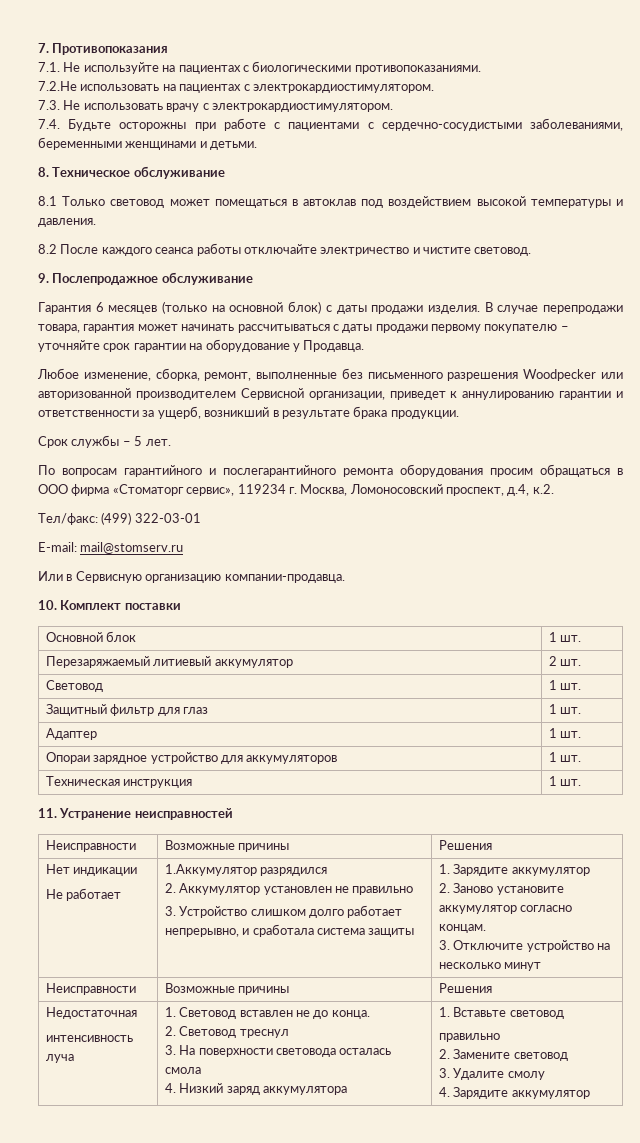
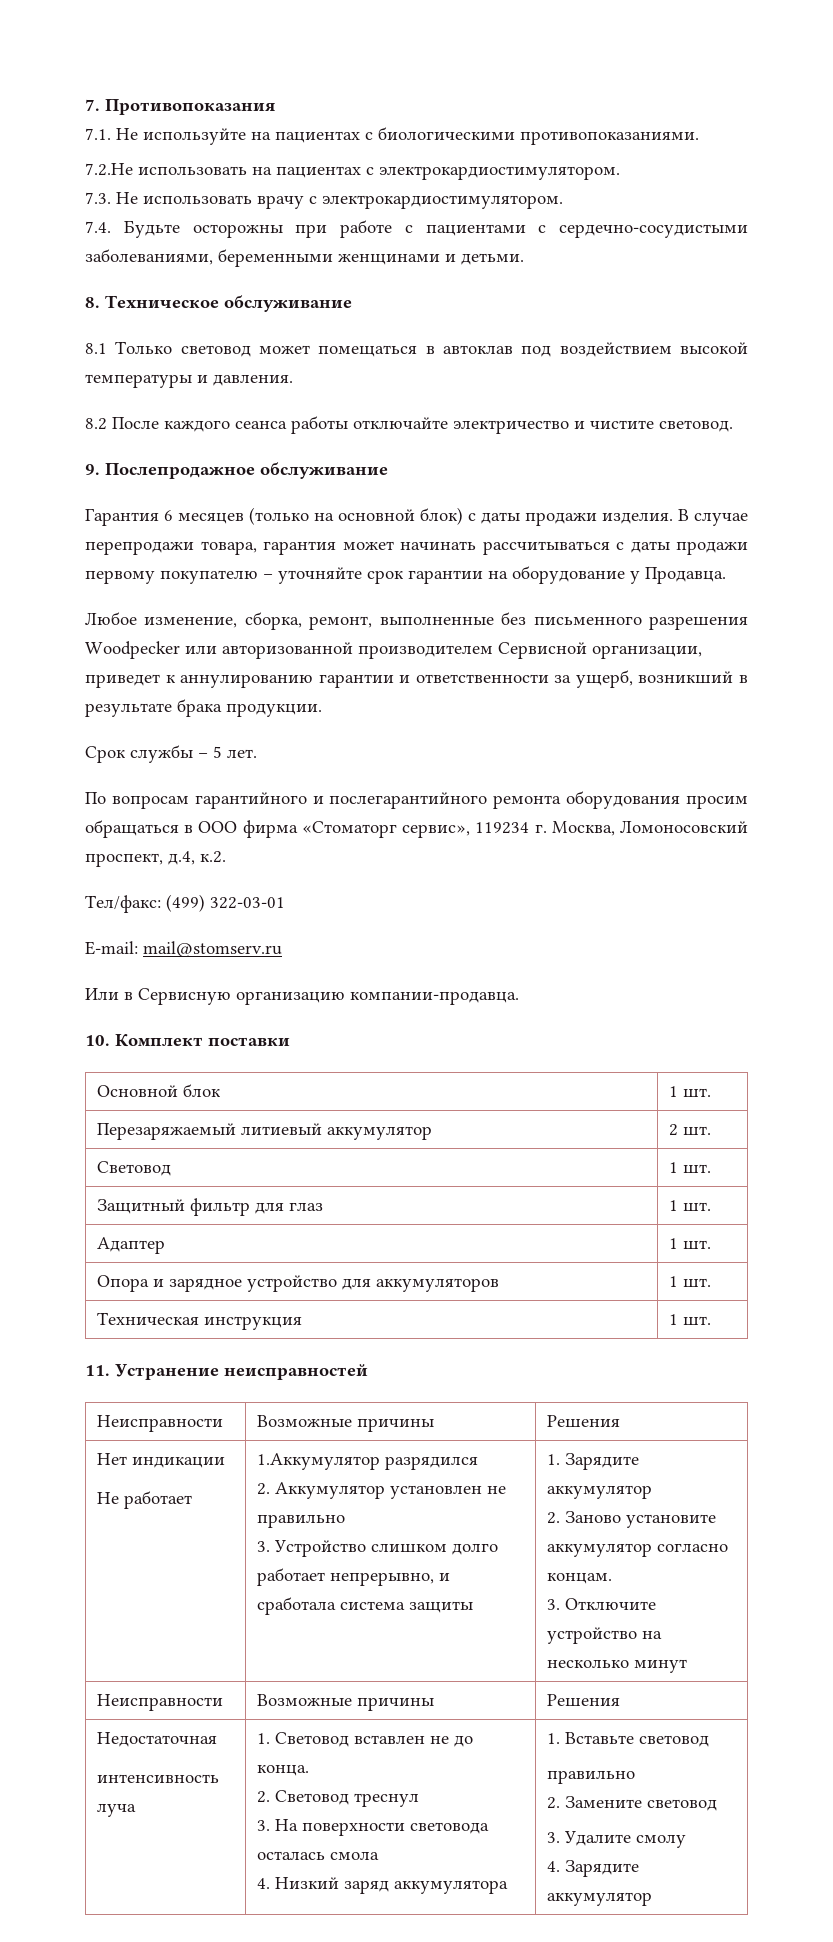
- Опораи зарядное устройство для аккумуляторов | 1 шт.
+ Опора и зарядное устройство для аккумуляторов | 1 шт.

